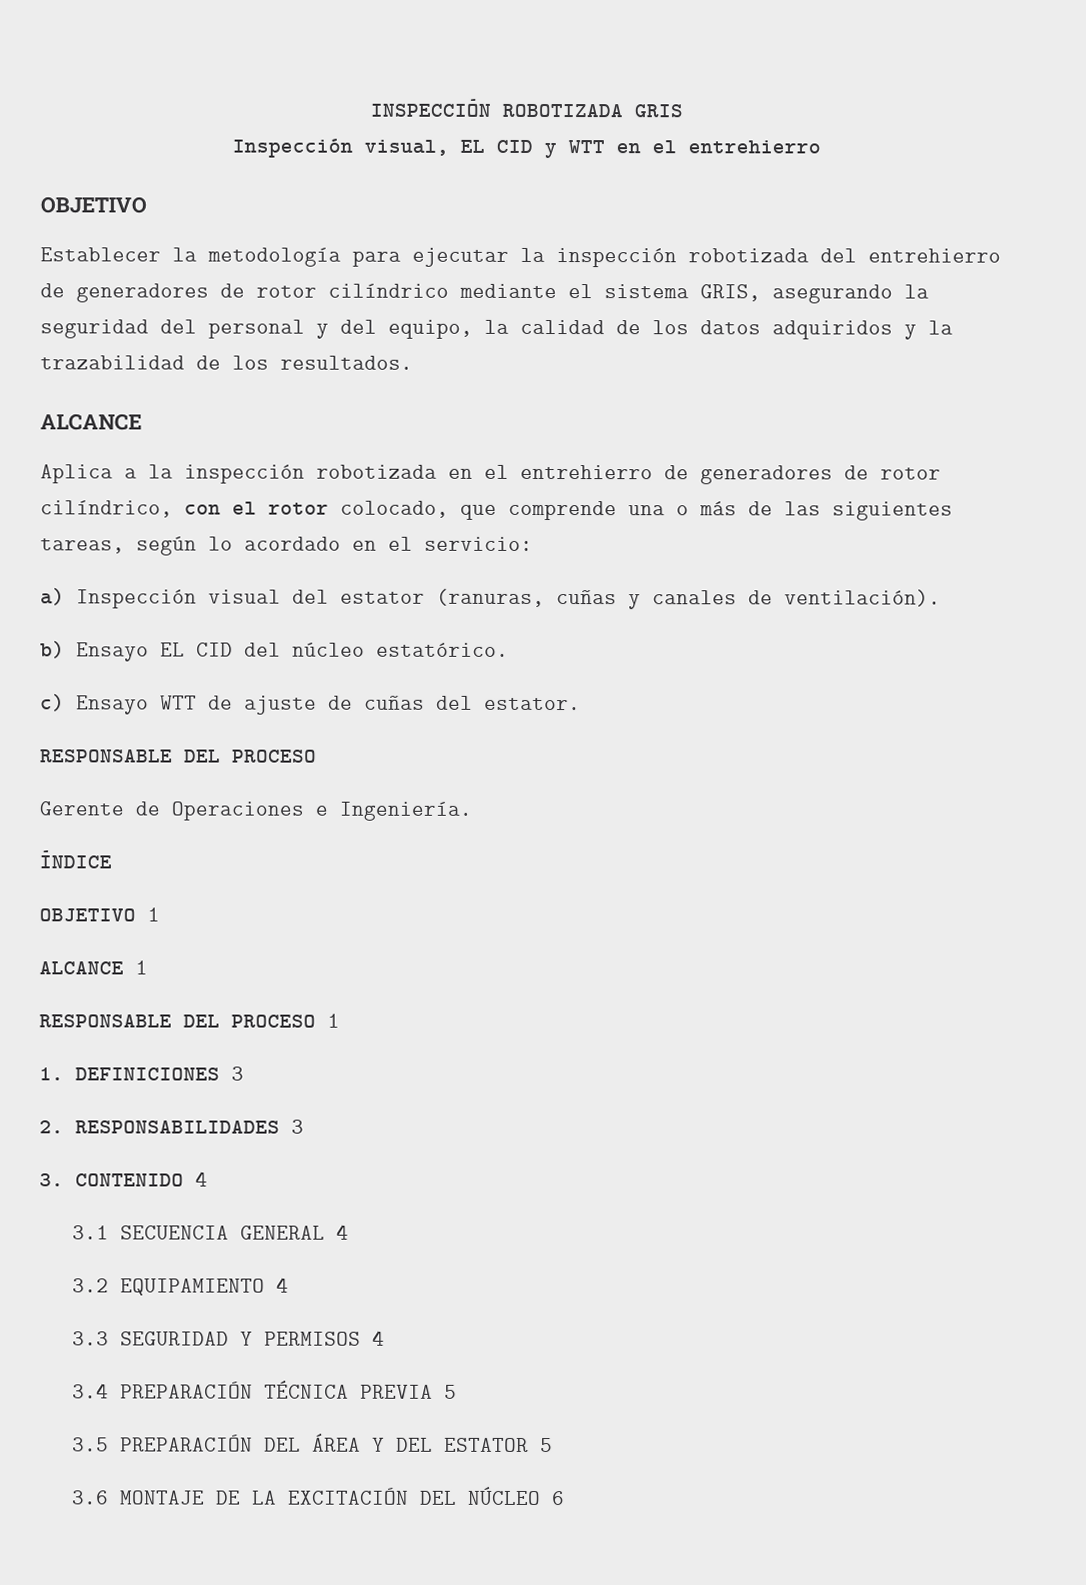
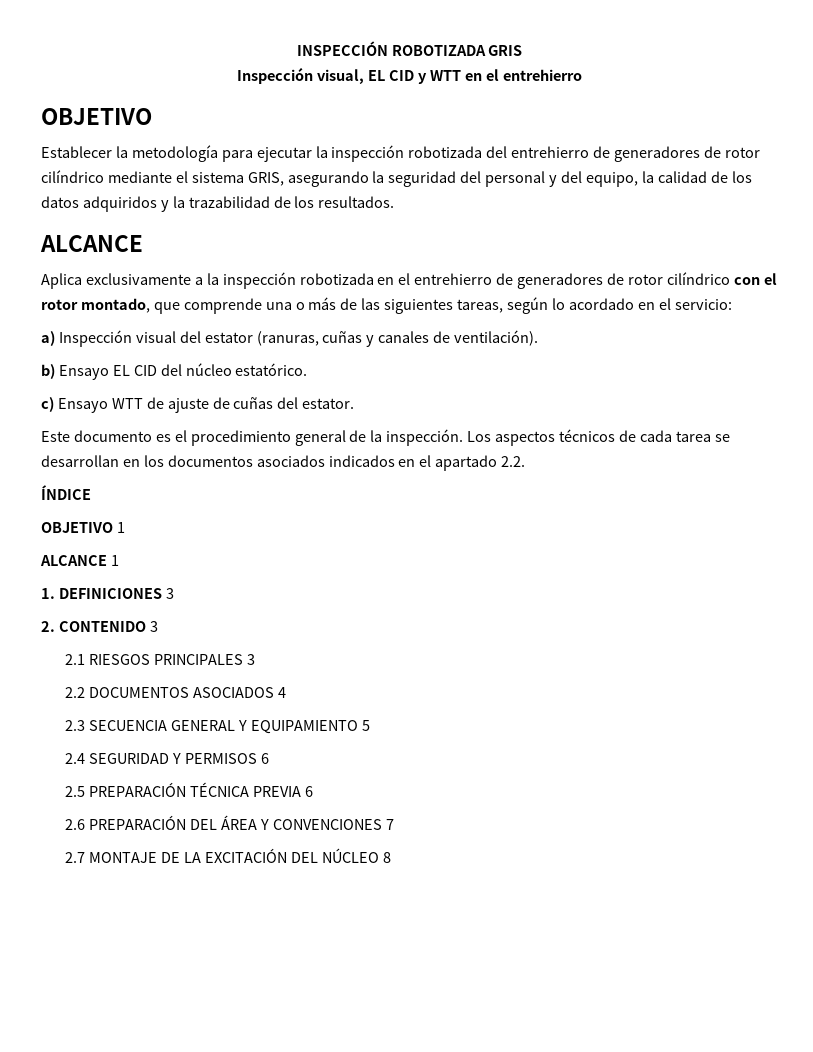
- Aplica a la inspección robotizada en el entrehierro de generadores de rotor cilíndrico, con el rotor colocado, que comprende una o más de las siguientes tareas, según lo acordado en el servicio:
+ Aplica exclusivamente a la inspección robotizada en el entrehierro de generadores de rotor cilíndrico con el rotor montado, que comprende una o más de las siguientes tareas, según lo acordado en el servicio:
  c) Ensayo WTT de ajuste de cuñas del estator.
- RESPONSABLE DEL PROCESO
- Gerente de Operaciones e Ingeniería.
+ Este documento es el procedimiento general de la inspección. Los aspectos técnicos de cada tarea se desarrollan en los documentos asociados indicados en el apartado 2.2.
- RESPONSABLE DEL PROCESO 1
- 2. RESPONSABILIDADES 3
- 3. CONTENIDO 4
- 3.1 SECUENCIA GENERAL 4
- 3.2 EQUIPAMIENTO 4
- 3.3 SEGURIDAD Y PERMISOS 4
- 3.4 PREPARACIÓN TÉCNICA PREVIA 5
- 3.5 PREPARACIÓN DEL ÁREA Y DEL ESTATOR 5
- 3.6 MONTAJE DE LA EXCITACIÓN DEL NÚCLEO 6
+ 2. CONTENIDO 3
+ 2.1 RIESGOS PRINCIPALES 3
+ 2.2 DOCUMENTOS ASOCIADOS 4
+ 2.3 SECUENCIA GENERAL Y EQUIPAMIENTO 5
+ 2.4 SEGURIDAD Y PERMISOS 6
+ 2.5 PREPARACIÓN TÉCNICA PREVIA 6
+ 2.6 PREPARACIÓN DEL ÁREA Y CONVENCIONES 7
+ 2.7 MONTAJE DE LA EXCITACIÓN DEL NÚCLEO 8

